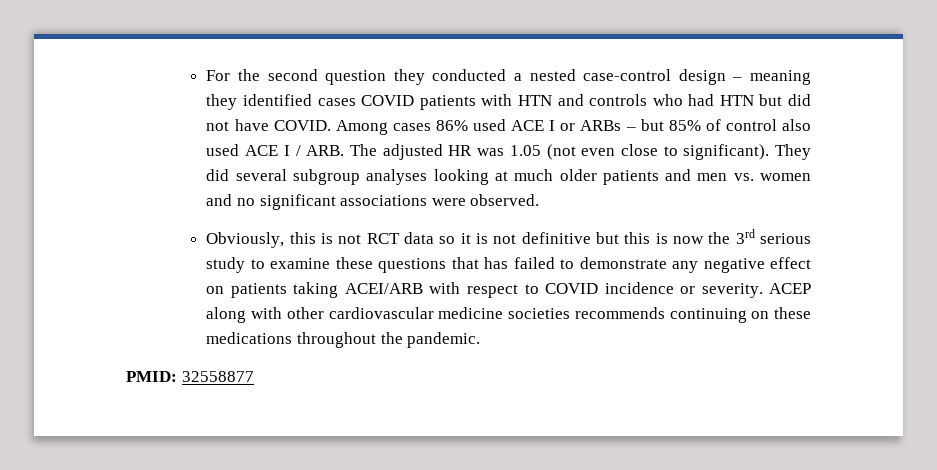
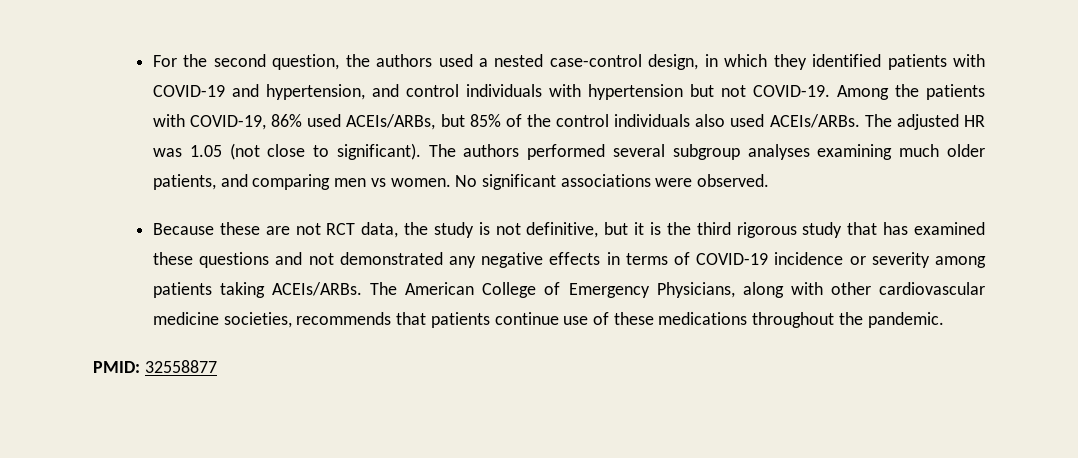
- For the second question they conducted a nested case-control design – meaning they identified cases COVID patients with HTN and controls who had HTN but did not have COVID. Among cases 86% used ACE I or ARBs – but 85% of control also used ACE I / ARB. The adjusted HR was 1.05 (not even close to significant).
+ For the second question, the authors used a nested case-control design, in which they identified patients with COVID-19 and hypertension, and control individuals with hypertension but not COVID-19. Among the patients with COVID-19, 86% used ACEIs/ARBs, but 85% of the control individuals also used ACEIs/ARBs. The adjusted HR was 1.05 (not close to significant).
- They did several subgroup analyses looking at much older patients and men vs. women and no significant associations were observed.
- Obviously, this is not RCT data so it is not definitive but this is now the 3rd serious study to examine these questions that has failed to demonstrate any negative effect on patients taking ACEI/ARB with respect to COVID incidence or severity. ACEP along with other cardiovascular medicine societies recommends continuing on these medications throughout the pandemic.
+ The authors performed several subgroup analyses examining much older patients, and comparing men vs women. No significant associations were observed.
+ Because these are not RCT data, the study is not definitive, but it is the third rigorous study that has examined these questions and not demonstrated any negative effects in terms of COVID-19 incidence or severity among patients taking ACEIs/ARBs. The American College of Emergency Physicians, along with other cardiovascular medicine societies, recommends that patients continue use of these medications throughout the pandemic.

